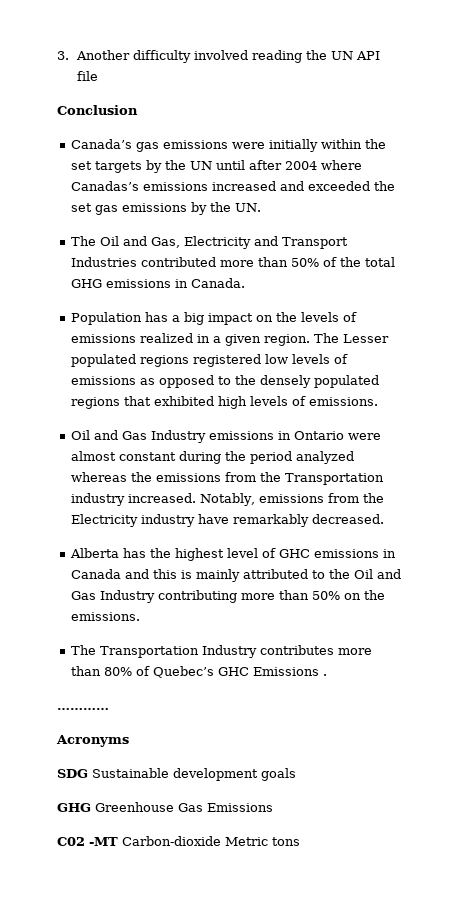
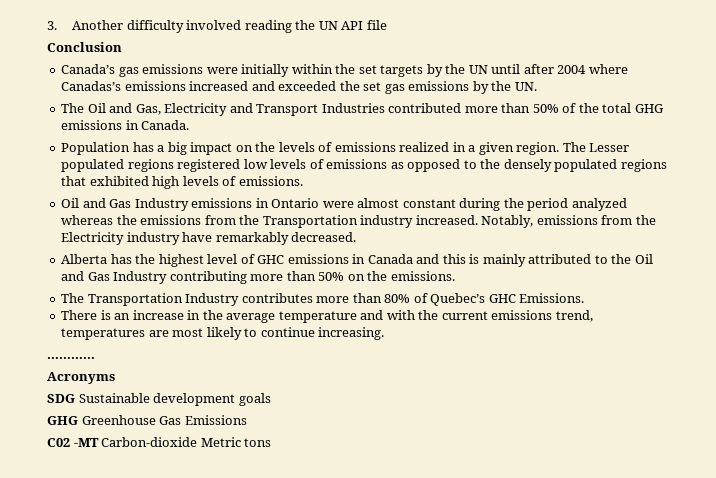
- The Transportation Industry contributes more than 80% of Quebec’s GHC Emissions .
+ The Transportation Industry contributes more than 80% of Quebec’s GHC Emissions.
+ There is an increase in the average temperature and with the current emissions trend, temperatures are most likely to continue increasing.

